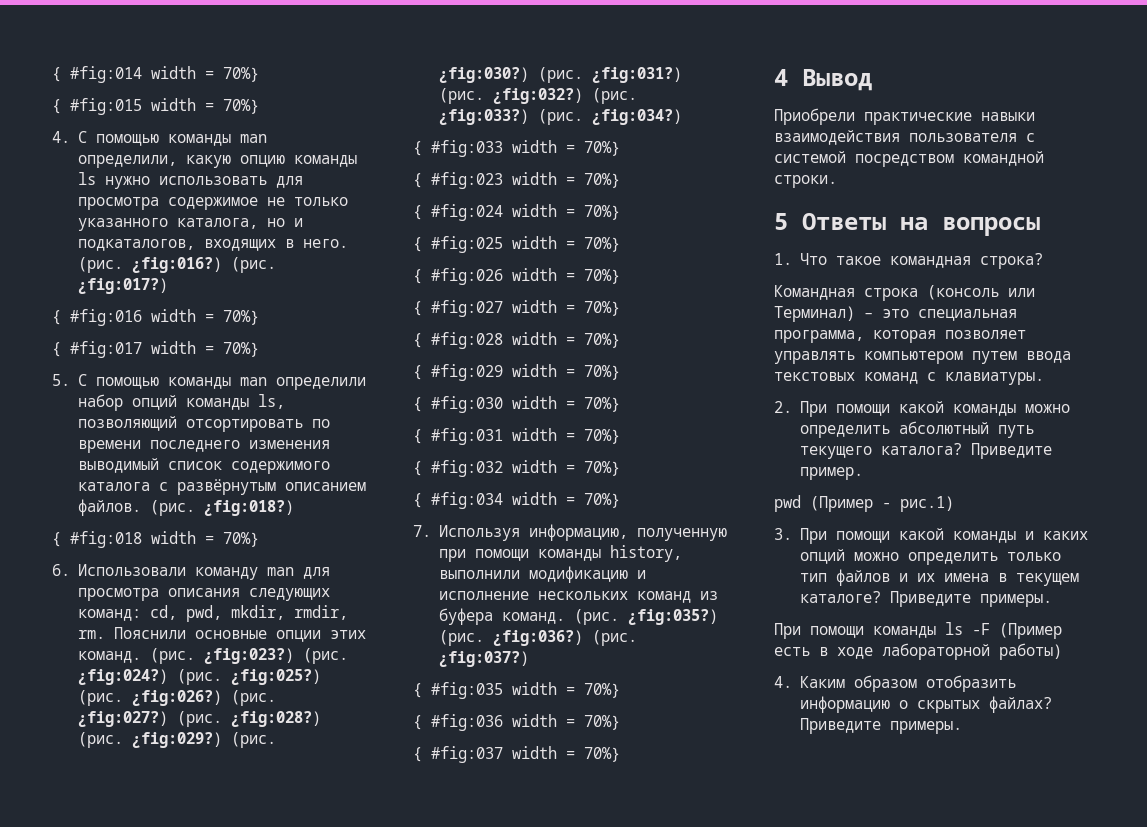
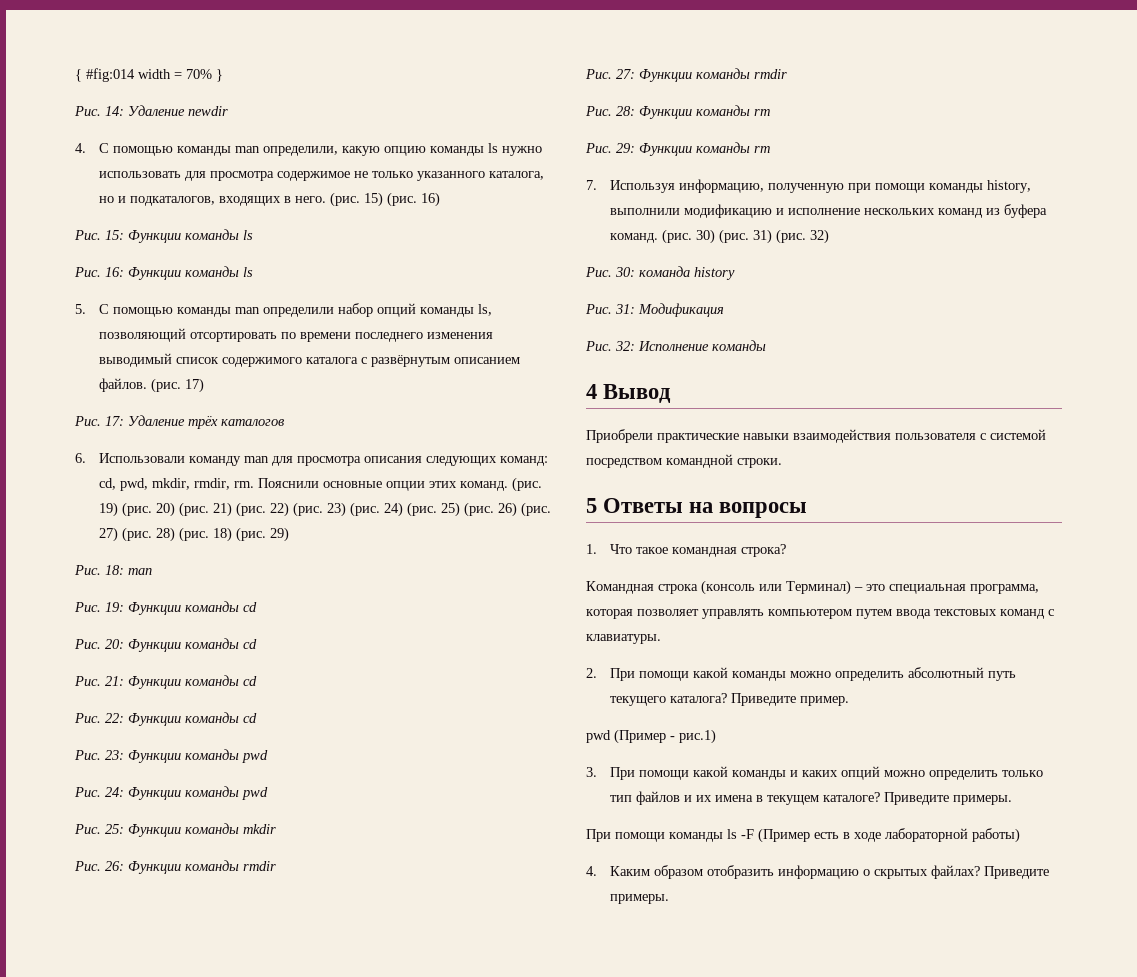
- { #fig:014 width = 70%}
- { #fig:015 width = 70%}
+ { #fig:014 width = 70% }
+ Рис. 14: Удаление newdir
- ¿fig:016?) (рис. ¿fig:017?)
- { #fig:016 width = 70%}
- { #fig:017 width = 70%}
+ 15) (рис. 16)
+ Рис. 15: Функции команды ls
+ Рис. 16: Функции команды ls
- ¿fig:018?)
- { #fig:018 width = 70%}
+ 17)
+ Рис. 17: Удаление трёх каталогов
- ¿fig:023?) (рис. ¿fig:024?) (рис. ¿fig:025?) (рис. ¿fig:026?) (рис. ¿fig:027?) (рис. ¿fig:028?) (рис. ¿fig:029?) (рис. ¿fig:030?) (рис. ¿fig:031?) (рис. ¿fig:032?) (рис. ¿fig:033?) (рис. ¿fig:034?)
- { #fig:033 width = 70%}
- { #fig:023 width = 70%}
- { #fig:024 width = 70%}
- { #fig:025 width = 70%}
- { #fig:026 width = 70%}
- { #fig:027 width = 70%}
- { #fig:028 width = 70%}
- { #fig:029 width = 70%}
- { #fig:030 width = 70%}
- { #fig:031 width = 70%}
- { #fig:032 width = 70%}
- { #fig:034 width = 70%}
+ 19) (рис. 20) (рис. 21) (рис. 22) (рис. 23) (рис. 24) (рис. 25) (рис. 26) (рис. 27) (рис. 28) (рис. 18) (рис. 29)
+ Рис. 18: man
+ Рис. 19: Функции команды cd
+ Рис. 20: Функции команды cd
+ Рис. 21: Функции команды cd
+ Рис. 22: Функции команды cd
+ Рис. 23: Функции команды pwd
+ Рис. 24: Функции команды pwd
+ Рис. 25: Функции команды mkdir
+ Рис. 26: Функции команды rmdir
+ Рис. 27: Функции команды rmdir
+ Рис. 28: Функции команды rm
+ Рис. 29: Функции команды rm
- ¿fig:035?) (рис. ¿fig:036?) (рис. ¿fig:037?)
- { #fig:035 width = 70%}
- { #fig:036 width = 70%}
- { #fig:037 width = 70%}
+ 30) (рис. 31) (рис. 32)
+ Рис. 30: команда history
+ Рис. 31: Модификация
+ Рис. 32: Исполнение команды

